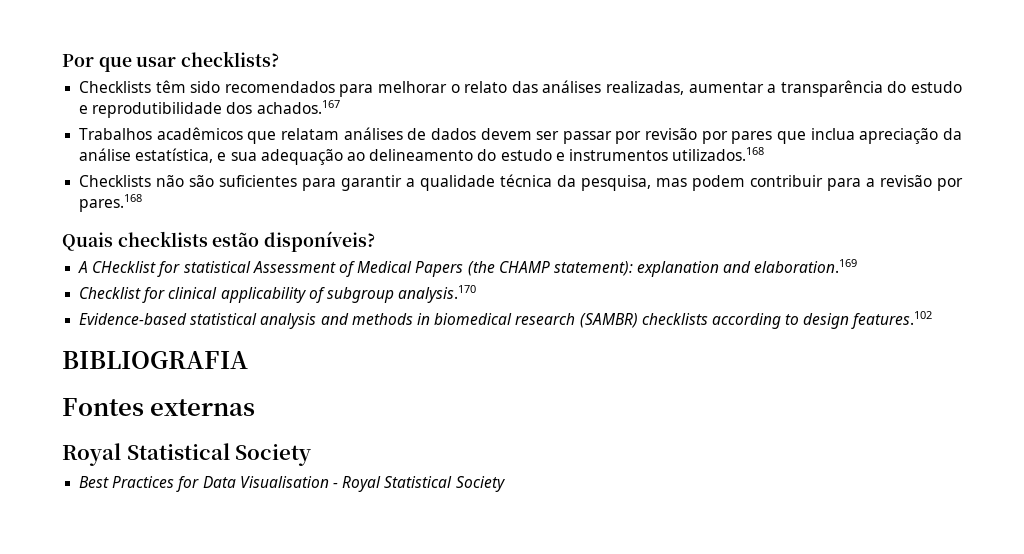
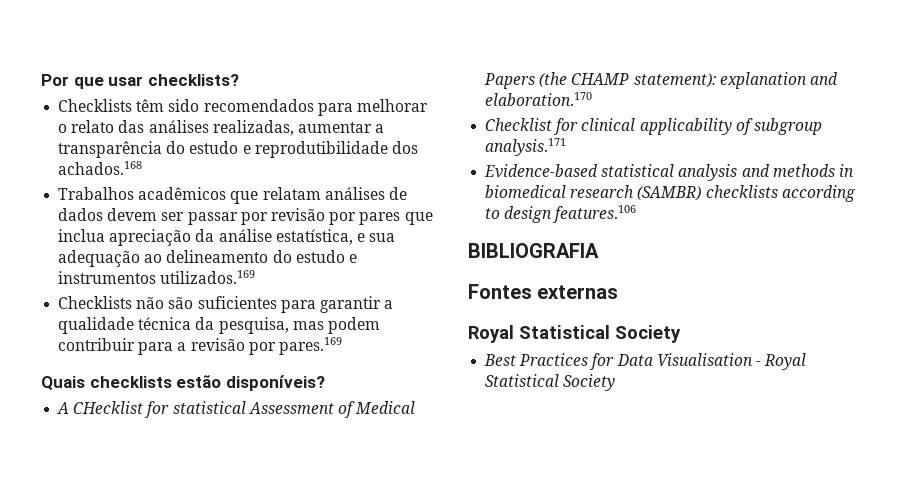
- Checklists têm sido recomendados para melhorar o relato das análises realizadas, aumentar a transparência do estudo e reprodutibilidade dos achados.167
+ Checklists têm sido recomendados para melhorar o relato das análises realizadas, aumentar a transparência do estudo e reprodutibilidade dos achados.168
- Trabalhos acadêmicos que relatam análises de dados devem ser passar por revisão por pares que inclua apreciação da análise estatística, e sua adequação ao delineamento do estudo e instrumentos utilizados.168
+ Trabalhos acadêmicos que relatam análises de dados devem ser passar por revisão por pares que inclua apreciação da análise estatística, e sua adequação ao delineamento do estudo e instrumentos utilizados.169
- Checklists não são suficientes para garantir a qualidade técnica da pesquisa, mas podem contribuir para a revisão por pares.168
+ Checklists não são suficientes para garantir a qualidade técnica da pesquisa, mas podem contribuir para a revisão por pares.169
- A CHecklist for statistical Assessment of Medical Papers (the CHAMP statement): explanation and elaboration.169
+ A CHecklist for statistical Assessment of Medical Papers (the CHAMP statement): explanation and elaboration.170
- Checklist for clinical applicability of subgroup analysis.170
+ Checklist for clinical applicability of subgroup analysis.171
- Evidence‐based statistical analysis and methods in biomedical research (SAMBR) checklists according to design features.102
+ Evidence‐based statistical analysis and methods in biomedical research (SAMBR) checklists according to design features.106

